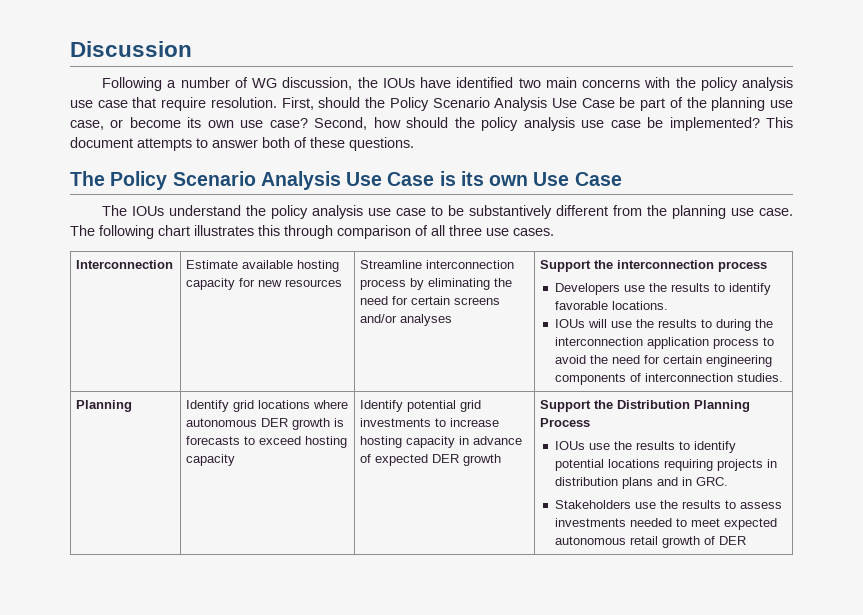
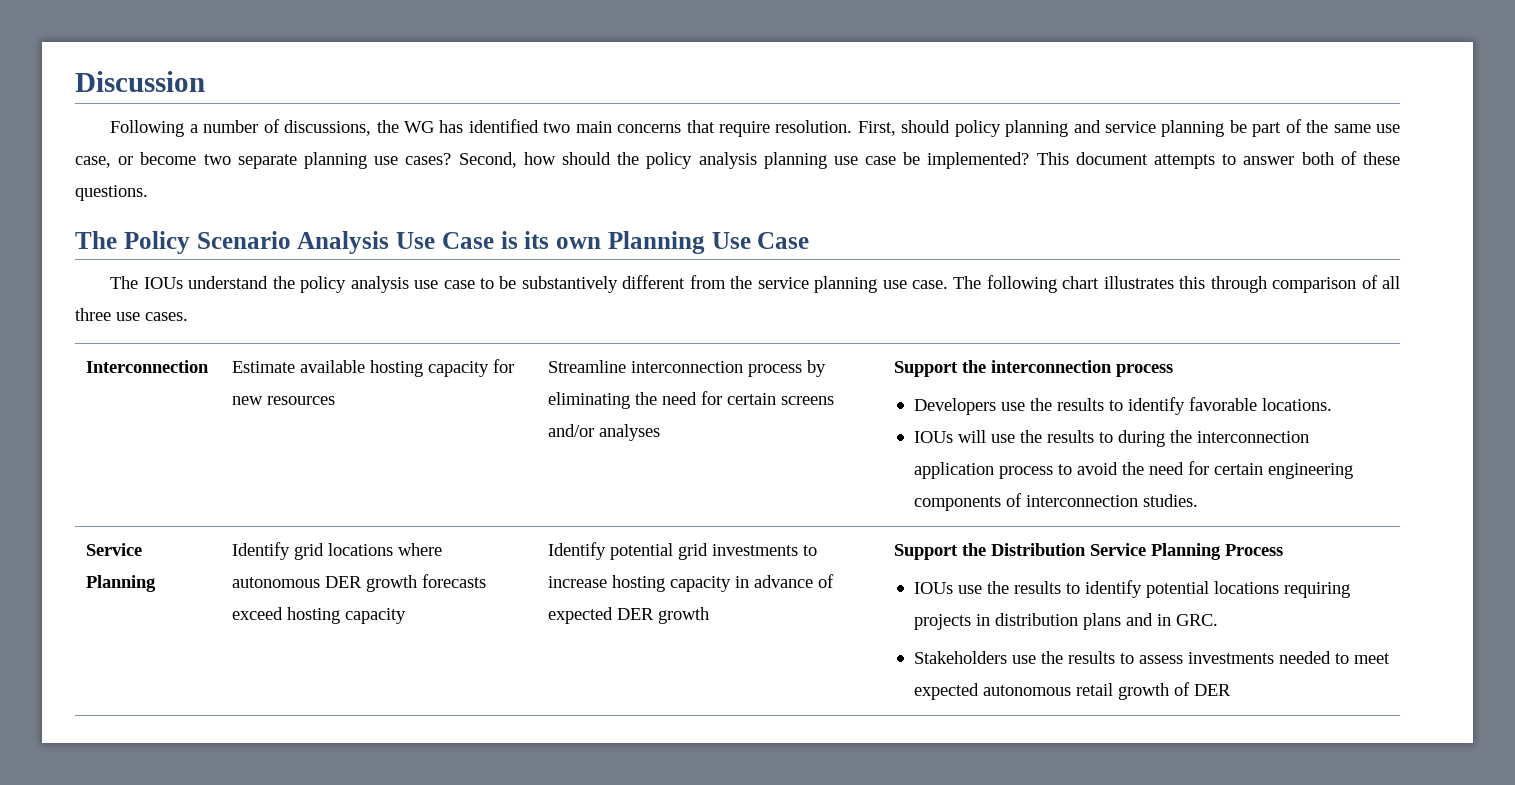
- Following a number of WG discussion, the IOUs have identified two main concerns with the policy analysis use case that require resolution.
+ Following a number of discussions, the WG has identified two main concerns that require resolution.
- First, should the Policy Scenario Analysis Use Case be part of the planning use case, or become its own use case?
+ First, should policy planning and service planning be part of the same use case, or become two separate planning use cases?
- Second, how should the policy analysis use case be implemented?
+ Second, how should the policy analysis planning use case be implemented?
- The Policy Scenario Analysis Use Case is its own Use Case
+ The Policy Scenario Analysis Use Case is its own Planning Use Case
- The IOUs understand the policy analysis use case to be substantively different from the planning use case.
+ The IOUs understand the policy analysis use case to be substantively different from the service planning use case.
  IOUs will use the results to during the interconnection application process to avoid the need for certain engineering components of interconnection studies.
- Planning
+ Service Planning
- Identify grid locations where autonomous DER growth is forecasts to exceed hosting capacity
+ Identify grid locations where autonomous DER growth forecasts exceed hosting capacity
- Support the Distribution Planning Process
+ Support the Distribution Service Planning Process

